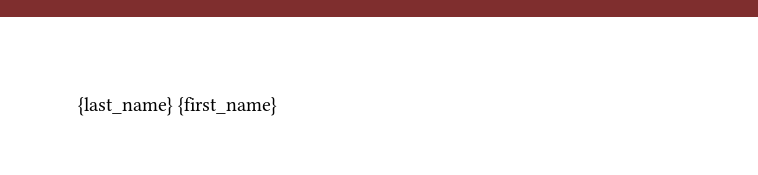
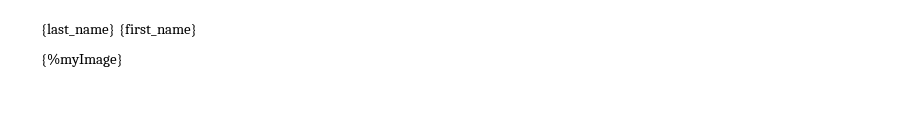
+ {%myImage}

